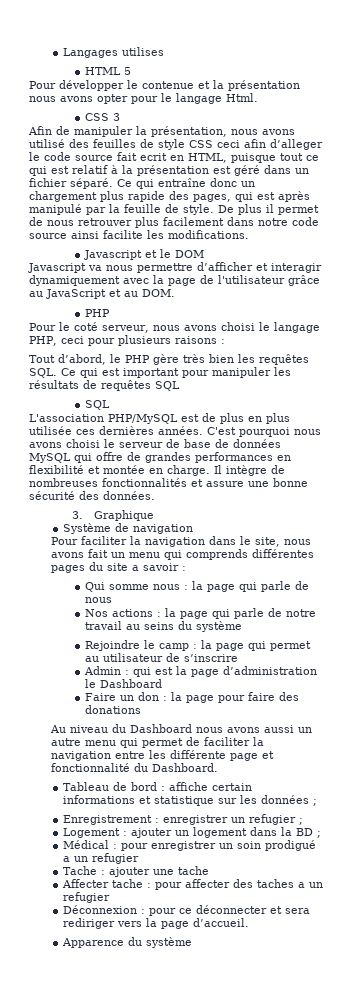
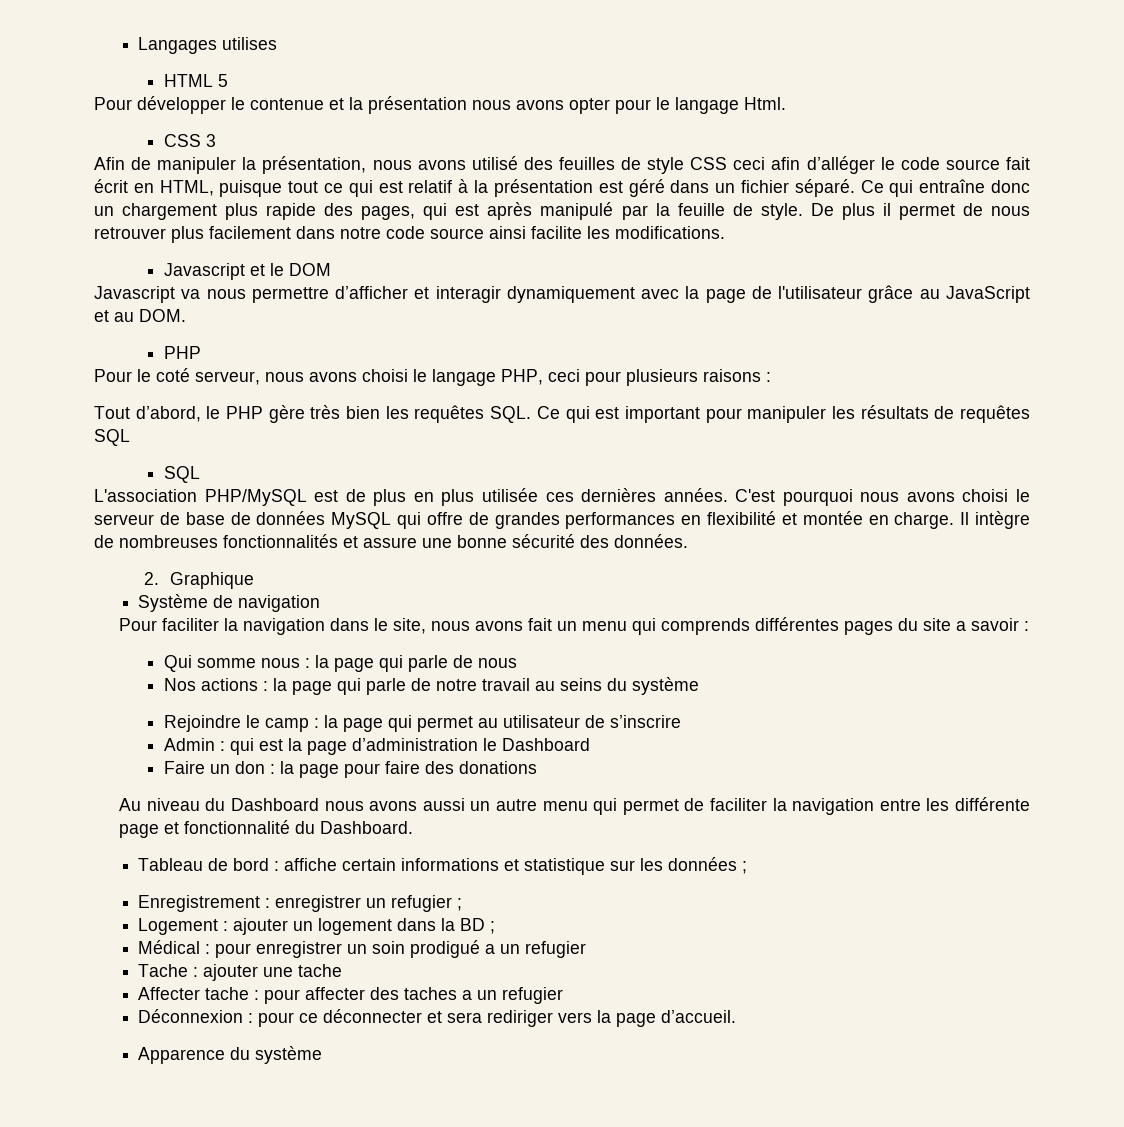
- Afin de manipuler la présentation, nous avons utilisé des feuilles de style CSS ceci afin d’alleger le code source fait ecrit en HTML, puisque tout ce qui est relatif à la présentation est géré dans un fichier séparé.
+ Afin de manipuler la présentation, nous avons utilisé des feuilles de style CSS ceci afin d’alléger le code source fait écrit en HTML, puisque tout ce qui est relatif à la présentation est géré dans un fichier séparé.
- 3. Graphique
+ 2. Graphique

